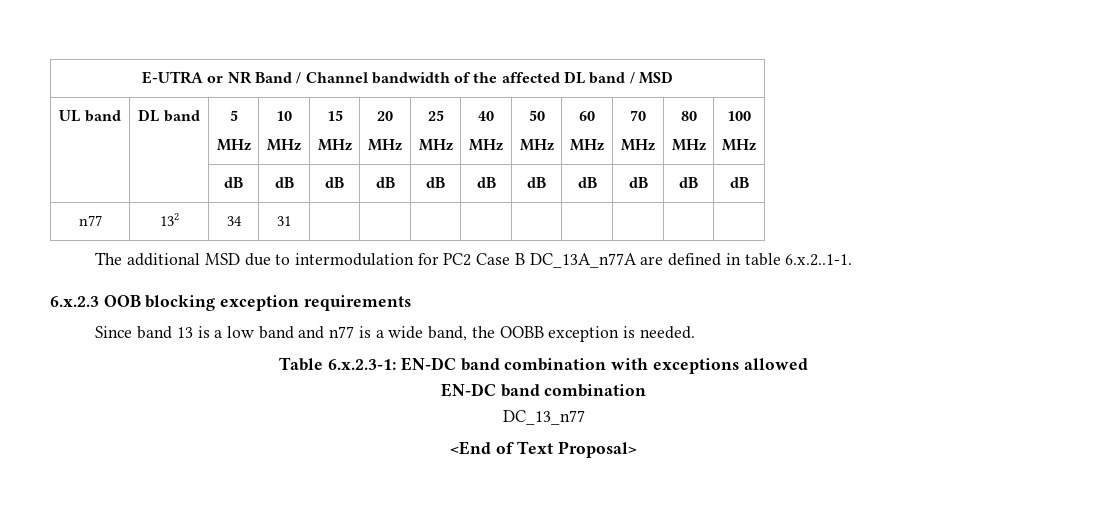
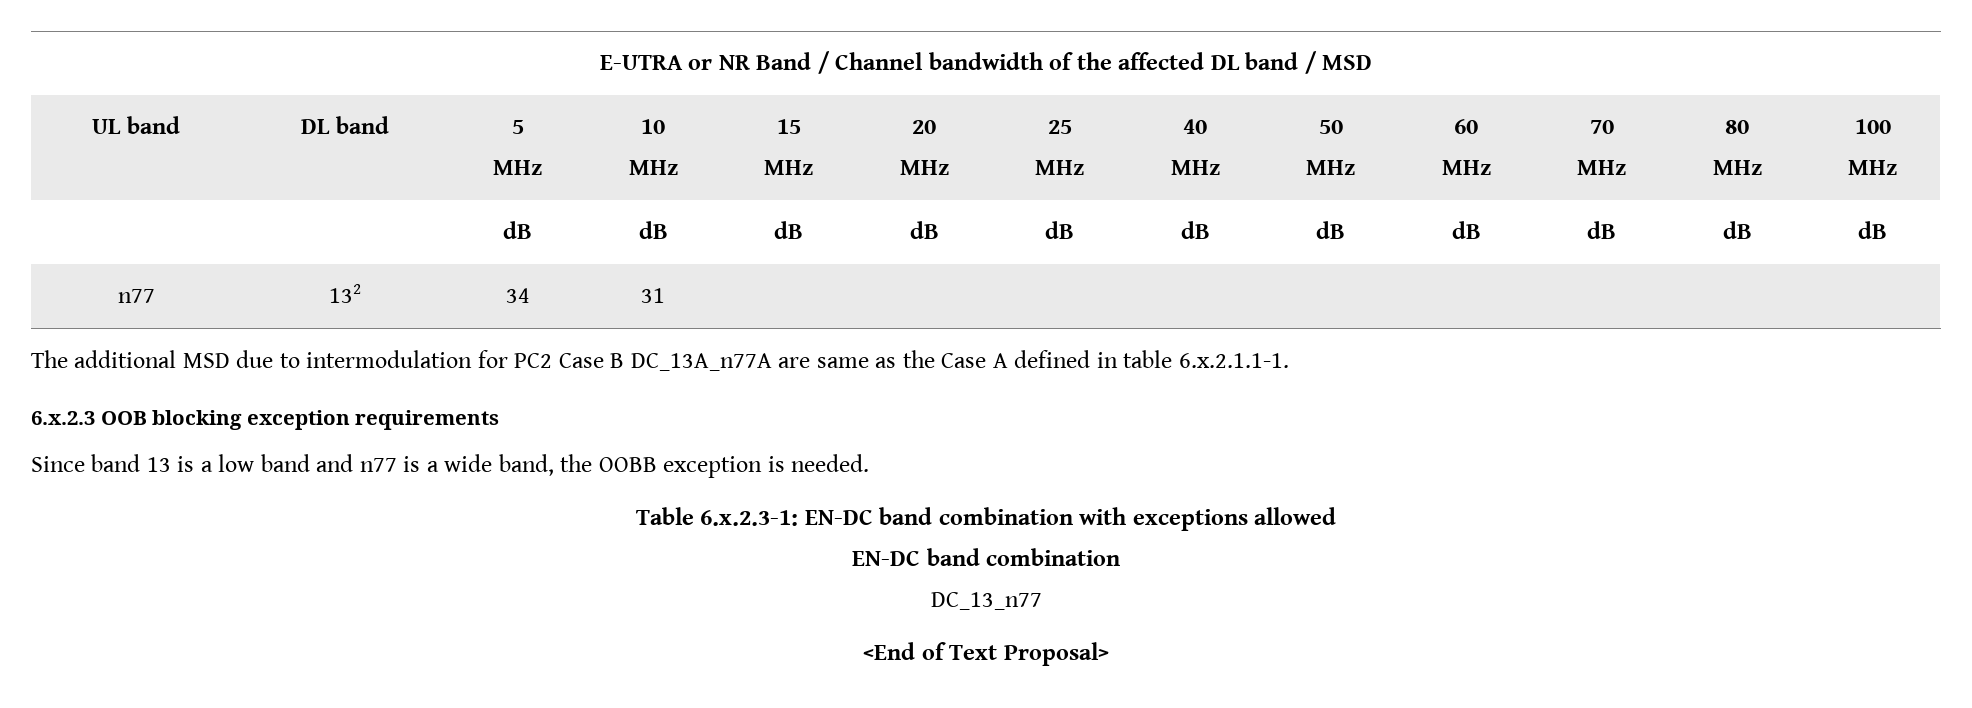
- The additional MSD due to intermodulation for PC2 Case B DC_13A_n77A are defined in table 6.x.2..1-1.
+ The additional MSD due to intermodulation for PC2 Case B DC_13A_n77A are same as the Case A defined in table 6.x.2.1.1-1.

